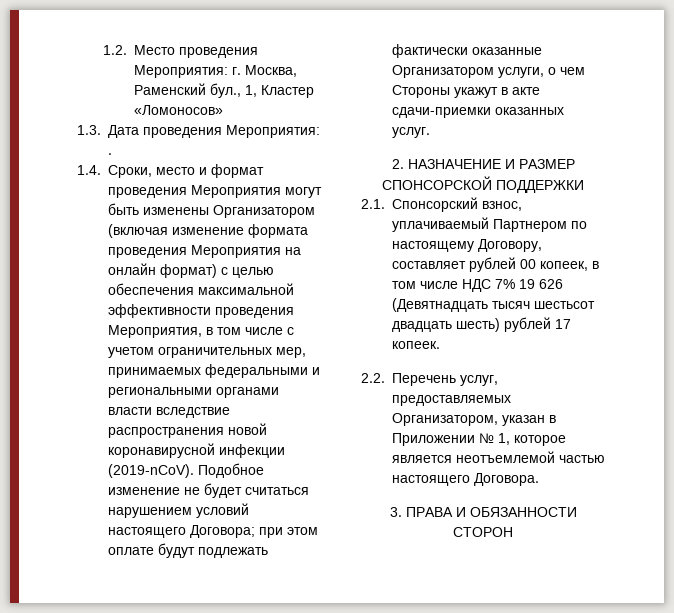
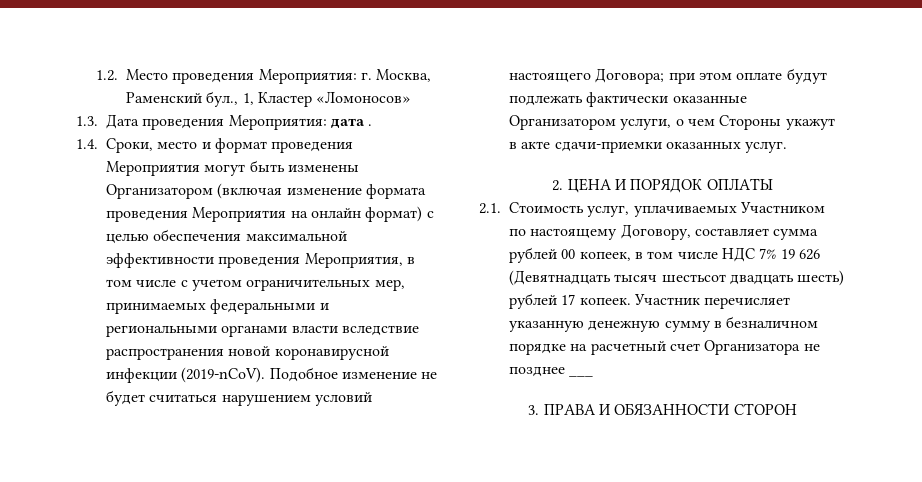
- 1.3. Дата проведения Мероприятия: .
+ 1.3. Дата проведения Мероприятия: дата .
- 2. НАЗНАЧЕНИЕ И РАЗМЕР СПОНСОРСКОЙ ПОДДЕРЖКИ
- 2.1. Спонсорский взнос, уплачиваемый Партнером по настоящему Договору, составляет рублей 00 копеек, в том числе НДС 7% 19 626 (Девятнадцать тысяч шестьсот двадцать шесть) рублей 17 копеек.
- 2.2. Перечень услуг, предоставляемых Организатором, указан в Приложении № 1, которое является неотъемлемой частью настоящего Договора.
+ 2. ЦЕНА И ПОРЯДОК ОПЛАТЫ
+ 2.1. Стоимость услуг, уплачиваемых Участником по настоящему Договору, составляет сумма рублей 00 копеек, в том числе НДС 7% 19 626 (Девятнадцать тысяч шестьсот двадцать шесть) рублей 17 копеек. Участник перечисляет указанную денежную сумму в безналичном порядке на расчетный счет Организатора не позднее ___

